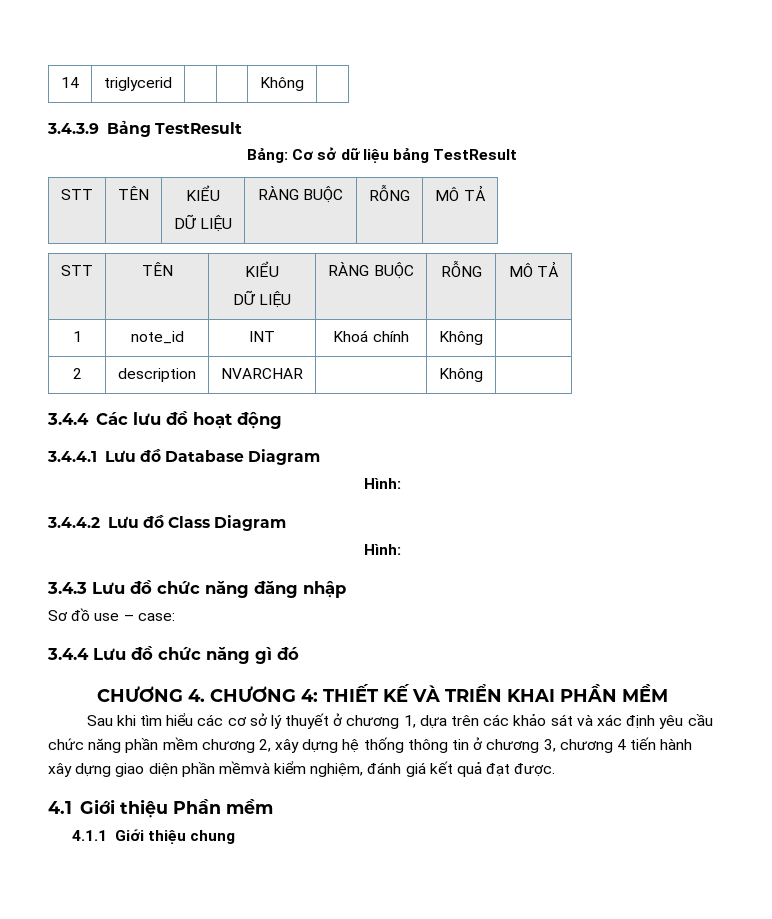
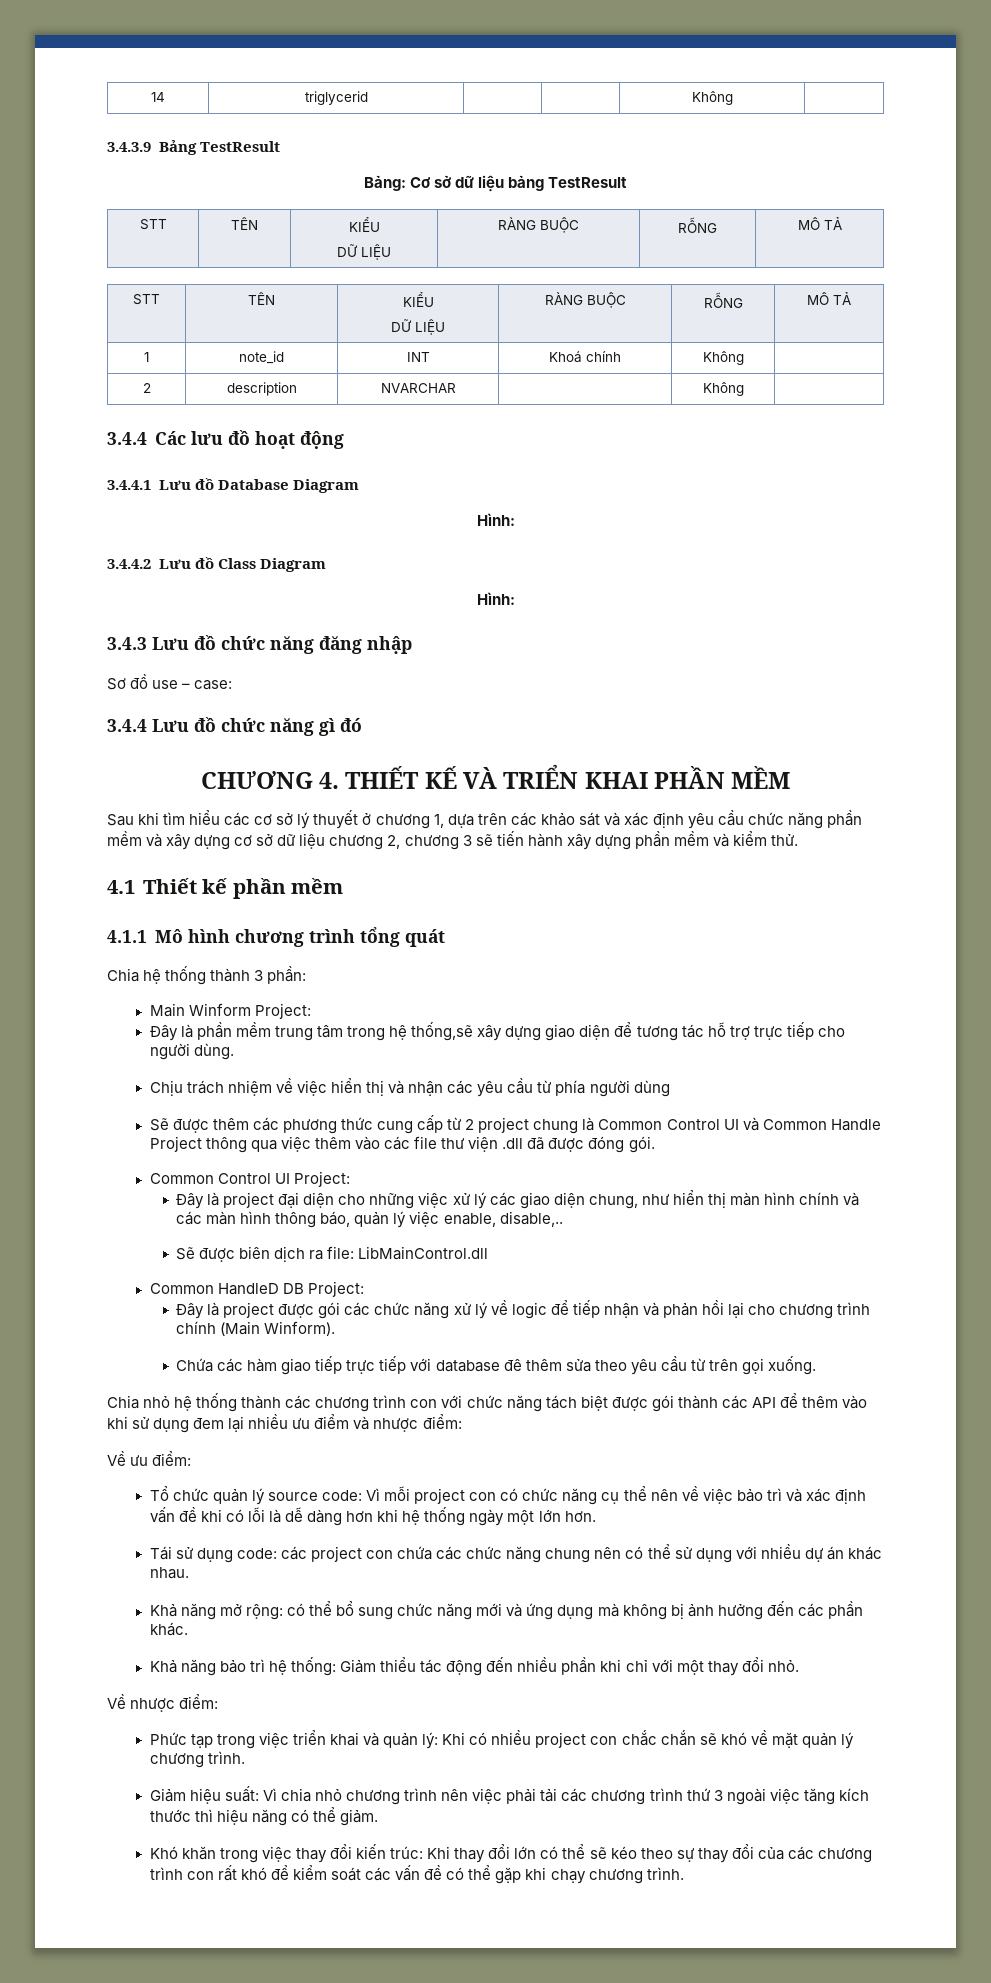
- CHƯƠNG 4. CHƯƠNG 4: THIẾT KẾ VÀ TRIỂN KHAI PHẦN MỀM
+ CHƯƠNG 4. THIẾT KẾ VÀ TRIỂN KHAI PHẦN MỀM
- Sau khi tìm hiểu các cơ sở lý thuyết ở chương 1, dựa trên các khảo sát và xác định yêu cầu chức năng phần mềm chương 2, xây dựng hệ thống thông tin ở chương 3, chương 4 tiến hành xây dựng giao diện phần mềmvà kiểm nghiệm, đánh giá kết quả đạt được.
- 4.1 Giới thiệu Phần mềm
- 4.1.1 Giới thiệu chung
+ Sau khi tìm hiểu các cơ sở lý thuyết ở chương 1, dựa trên các khảo sát và xác định yêu cầu chức năng phần mềm và xây dựng cơ sở dữ liệu chương 2, chương 3 sẽ tiến hành xây dựng phần mềm và kiểm thử.
+ 4.1 Thiết kế phần mềm
+ 4.1.1 Mô hình chương trình tổng quát
+ Chia hệ thống thành 3 phần:
+ Main Winform Project:
+ Đây là phần mềm trung tâm trong hệ thống,sẽ xây dựng giao diện để tương tác hỗ trợ trực tiếp cho người dùng.
+ Chịu trách nhiệm về việc hiển thị và nhận các yêu cầu từ phía người dùng
+ Sẽ được thêm các phương thức cung cấp từ 2 project chung là Common Control UI và Common Handle Project thông qua việc thêm vào các file thư viện .dll đã được đóng gói.
+ Common Control UI Project:
+ Đây là project đại diện cho những việc xử lý các giao diện chung, như hiển thị màn hình chính và các màn hình thông báo, quản lý việc enable, disable,..
+ Sẽ được biên dịch ra file: LibMainControl.dll
+ Common HandleD DB Project:
+ Đây là project được gói các chức năng xử lý về logic để tiếp nhận và phản hồi lại cho chương trình chính (Main Winform).
+ Chứa các hàm giao tiếp trực tiếp với database đê thêm sửa theo yêu cầu từ trên gọi xuống.
+ Chia nhỏ hệ thống thành các chương trình con với chức năng tách biệt được gói thành các API để thêm vào khi sử dụng đem lại nhiều ưu điểm và nhược điểm:
+ Về ưu điểm:
+ Tổ chức quản lý source code: Vì mỗi project con có chức năng cụ thể nên về việc bảo trì và xác định vấn đề khi có lỗi là dễ dàng hơn khi hệ thống ngày một lớn hơn.
+ Tái sử dụng code: các project con chứa các chức năng chung nên có thể sử dụng với nhiều dự án khác nhau.
+ Khả năng mở rộng: có thể bổ sung chức năng mới và ứng dụng mà không bị ảnh hưởng đến các phần khác.
+ Khả năng bảo trì hệ thống: Giảm thiểu tác động đến nhiều phần khi chỉ với một thay đổi nhỏ.
+ Về nhược điểm:
+ Phức tạp trong việc triển khai và quản lý: Khi có nhiều project con chắc chắn sẽ khó về mặt quản lý chương trình.
+ Giảm hiệu suất: Vì chia nhỏ chương trình nên việc phải tải các chương trình thứ 3 ngoài việc tăng kích thước thì hiệu năng có thể giảm.
+ Khó khăn trong việc thay đổi kiến trúc: Khi thay đổi lớn có thể sẽ kéo theo sự thay đổi của các chương trình con rất khó để kiểm soát các vấn đề có thể gặp khi chạy chương trình.

